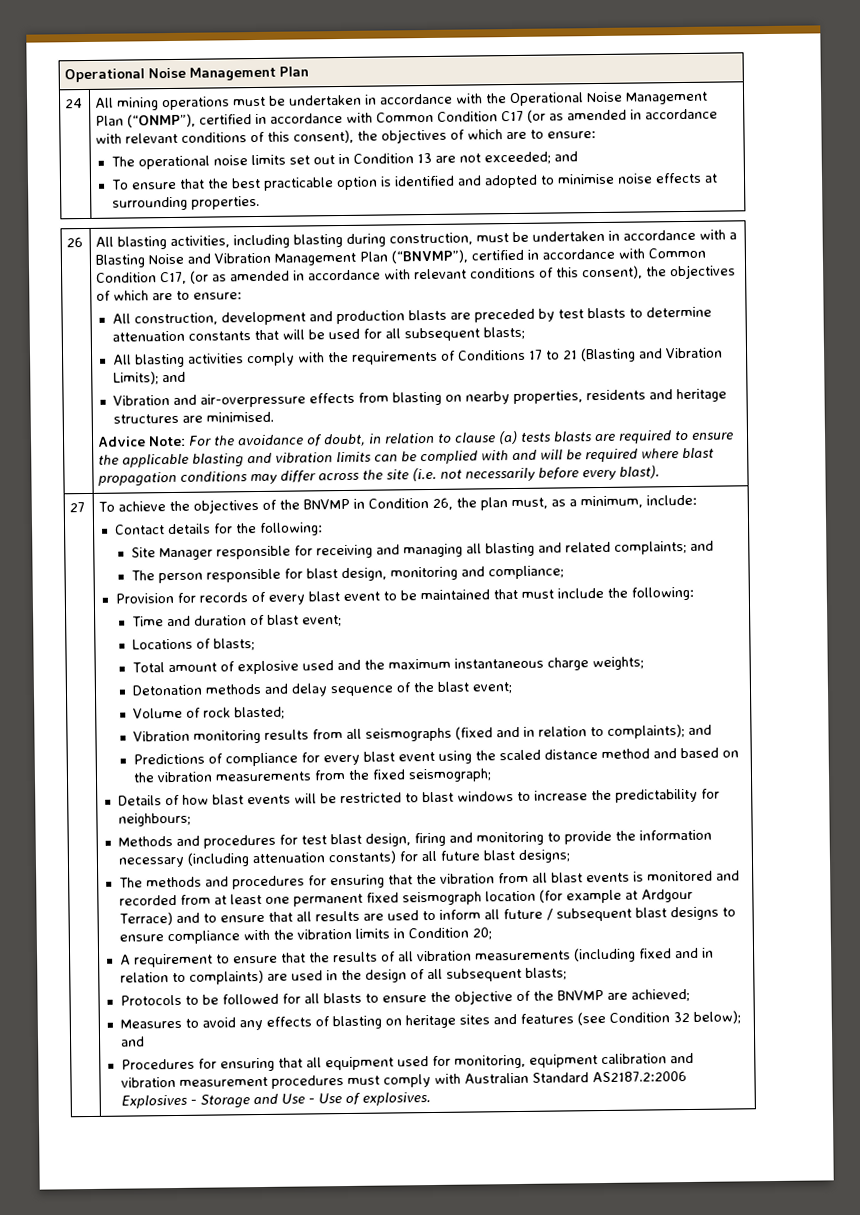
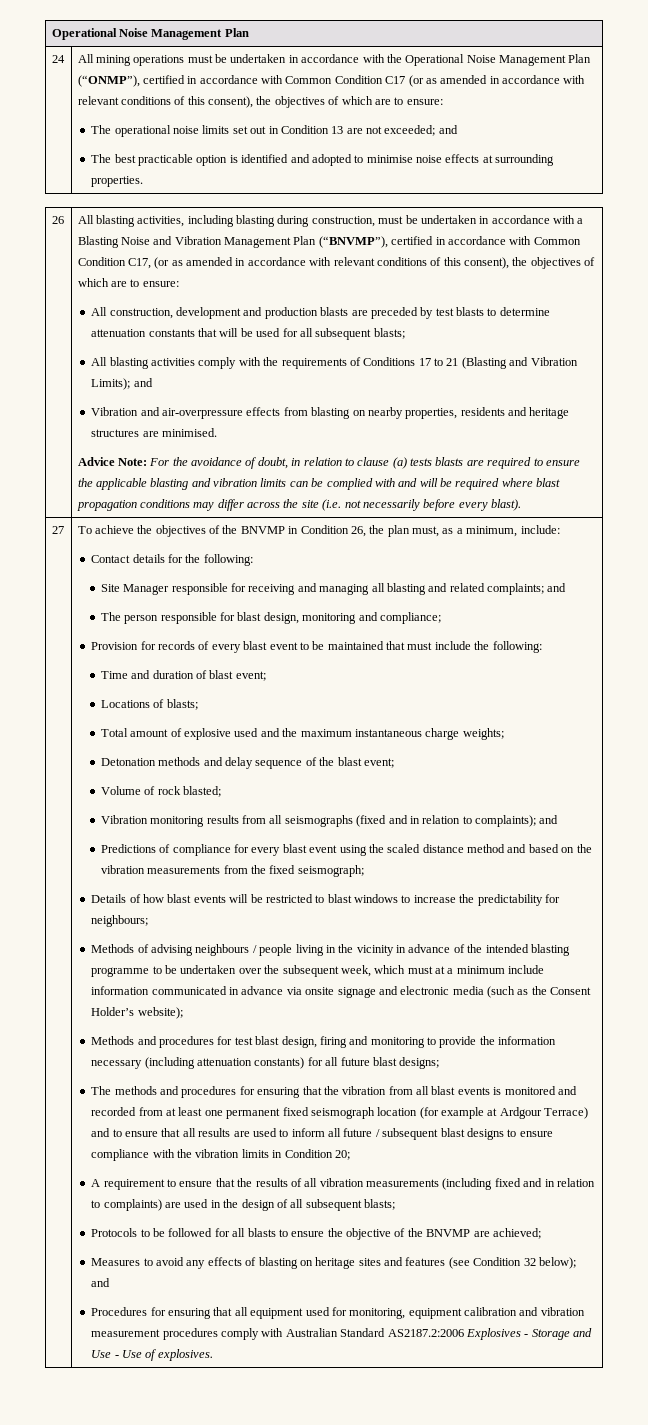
- To ensure that the best practicable option is identified and adopted to minimise noise effects at surrounding properties.
+ The best practicable option is identified and adopted to minimise noise effects at surrounding properties.
+ Methods of advising neighbours / people living in the vicinity in advance of the intended blasting programme to be undertaken over the subsequent week, which must at a minimum include information communicated in advance via onsite signage and electronic media (such as the Consent Holder’s website);
- Procedures for ensuring that all equipment used for monitoring, equipment calibration and vibration measurement procedures must comply with Australian Standard AS2187.2:2006 Explosives - Storage and Use - Use of explosives.
+ Procedures for ensuring that all equipment used for monitoring, equipment calibration and vibration measurement procedures comply with Australian Standard AS2187.2:2006 Explosives - Storage and Use - Use of explosives.

